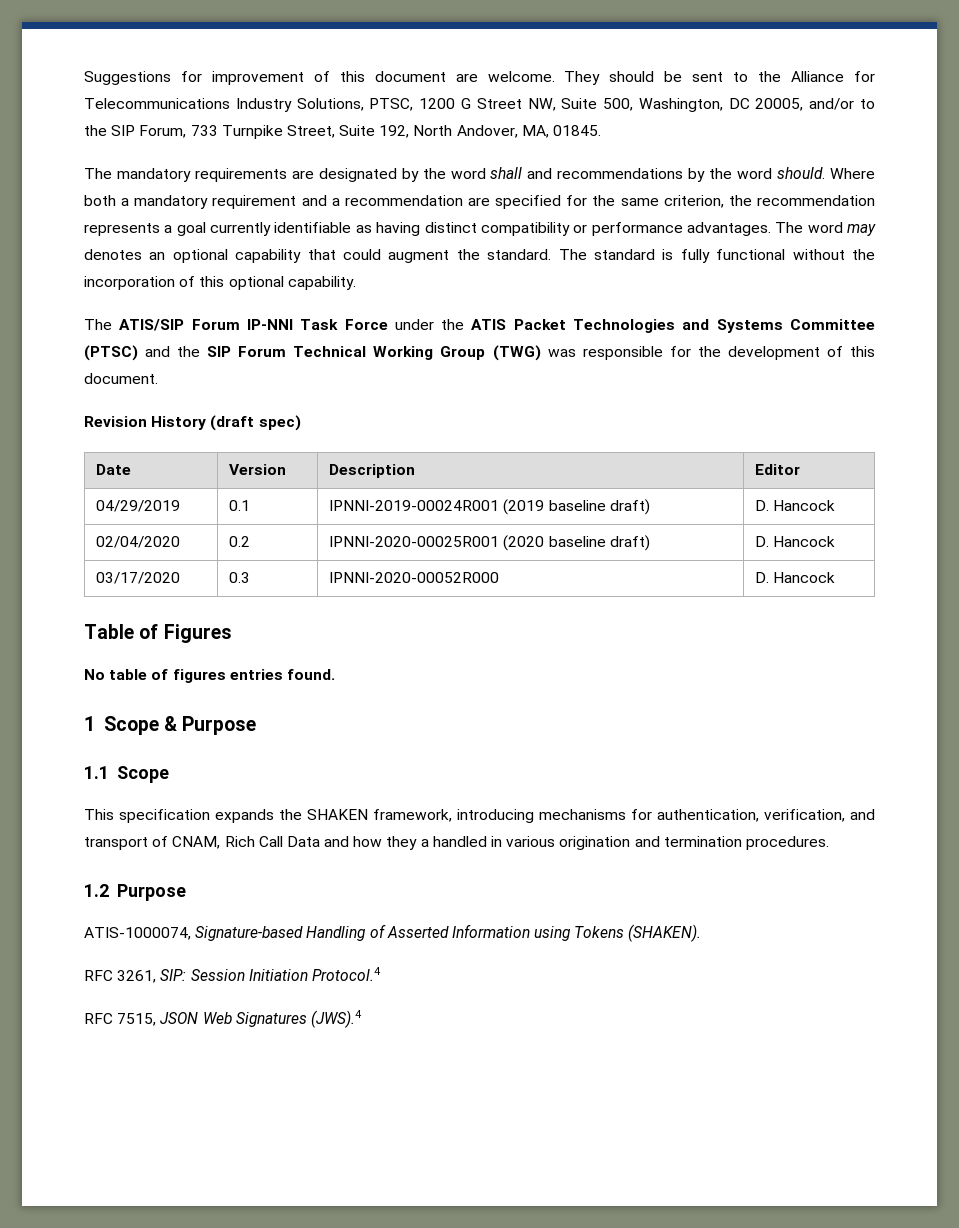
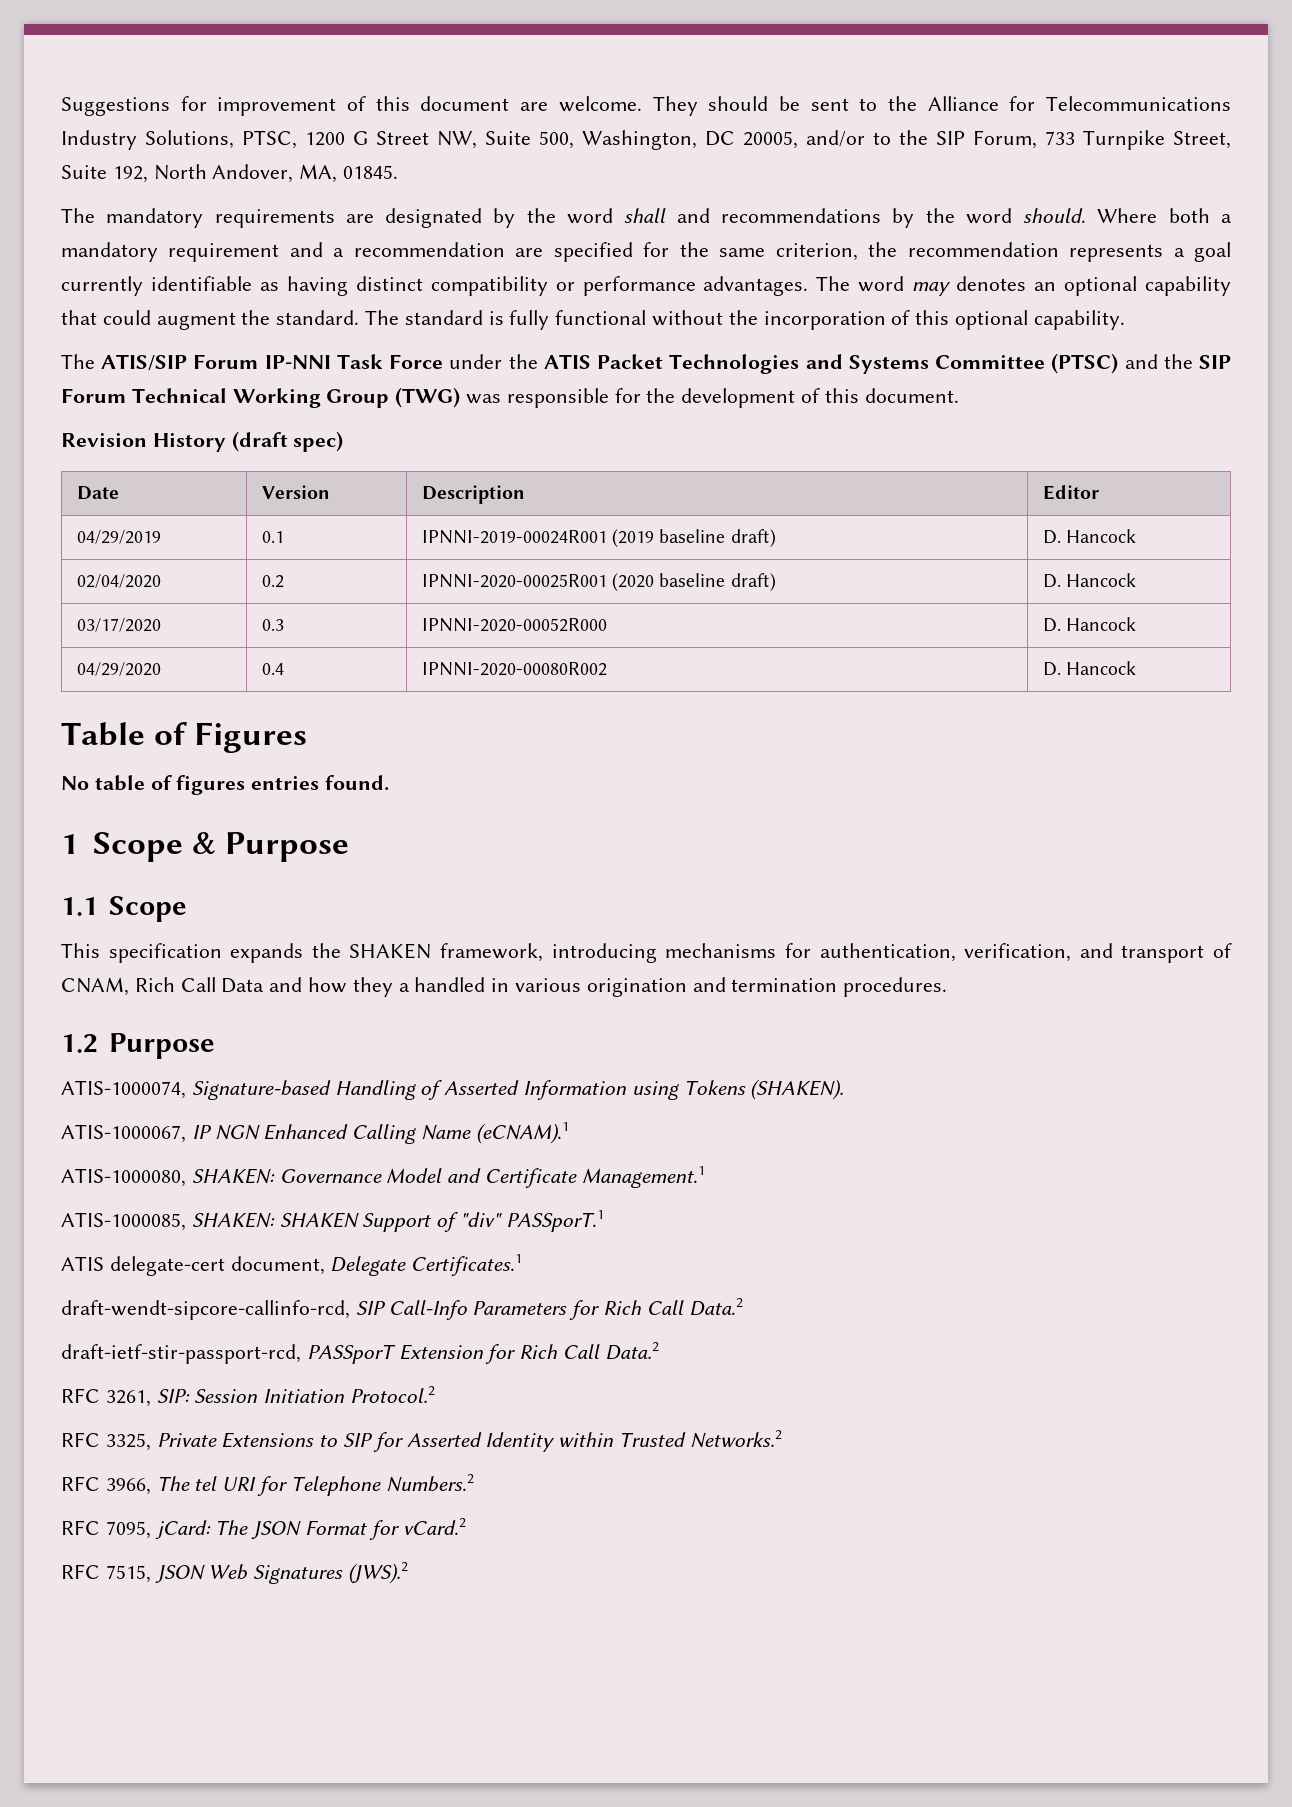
+ 04/29/2020 | 0.4 | IPNNI-2020-00080R002 | D. Hancock
+ ATIS-1000067, IP NGN Enhanced Calling Name (eCNAM).1
+ ATIS-1000080, SHAKEN: Governance Model and Certificate Management.1
+ ATIS-1000085, SHAKEN: SHAKEN Support of "div" PASSporT.1
+ ATIS delegate-cert document, Delegate Certificates.1
+ draft-wendt-sipcore-callinfo-rcd, SIP Call-Info Parameters for Rich Call Data.2
+ draft-ietf-stir-passport-rcd, PASSporT Extension for Rich Call Data.2
- RFC 3261, SIP: Session Initiation Protocol.4
+ RFC 3261, SIP: Session Initiation Protocol.2
+ RFC 3325, Private Extensions to SIP for Asserted Identity within Trusted Networks.2
+ RFC 3966, The tel URI for Telephone Numbers.2
+ RFC 7095, jCard: The JSON Format for vCard.2
- RFC 7515, JSON Web Signatures (JWS).4
+ RFC 7515, JSON Web Signatures (JWS).2

